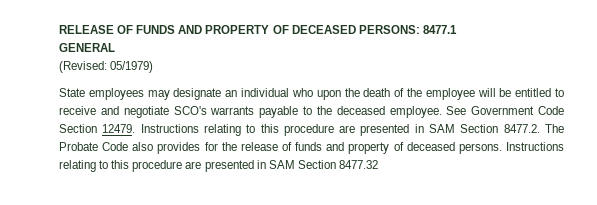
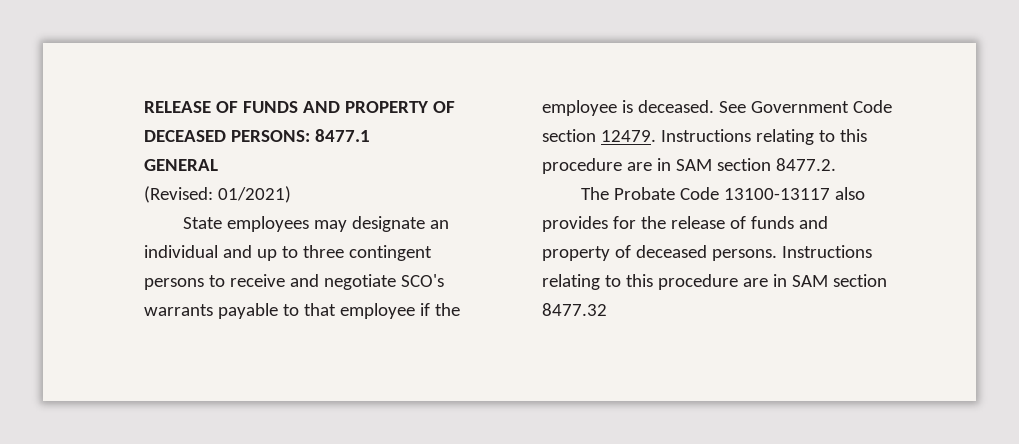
- (Revised: 05/1979)
+ (Revised: 01/2021)
- State employees may designate an individual who upon the death of the employee will be entitled to receive and negotiate SCO's warrants payable to the deceased employee.
+ State employees may designate an individual and up to three contingent persons to receive and negotiate SCO's warrants payable to that employee if the employee is deceased.
- See Government Code Section 12479.
+ See Government Code section 12479.
- Instructions relating to this procedure are presented in SAM Section 8477.2. The Probate Code also provides for the release of funds and property of deceased persons.
+ Instructions relating to this procedure are in SAM section 8477.2.
+ The Probate Code 13100-13117 also provides for the release of funds and property of deceased persons.
- Instructions relating to this procedure are presented in SAM Section 8477.32
+ Instructions relating to this procedure are in SAM section 8477.32

